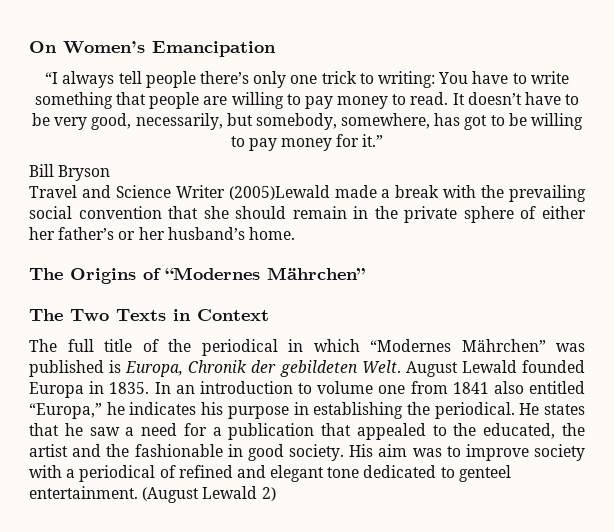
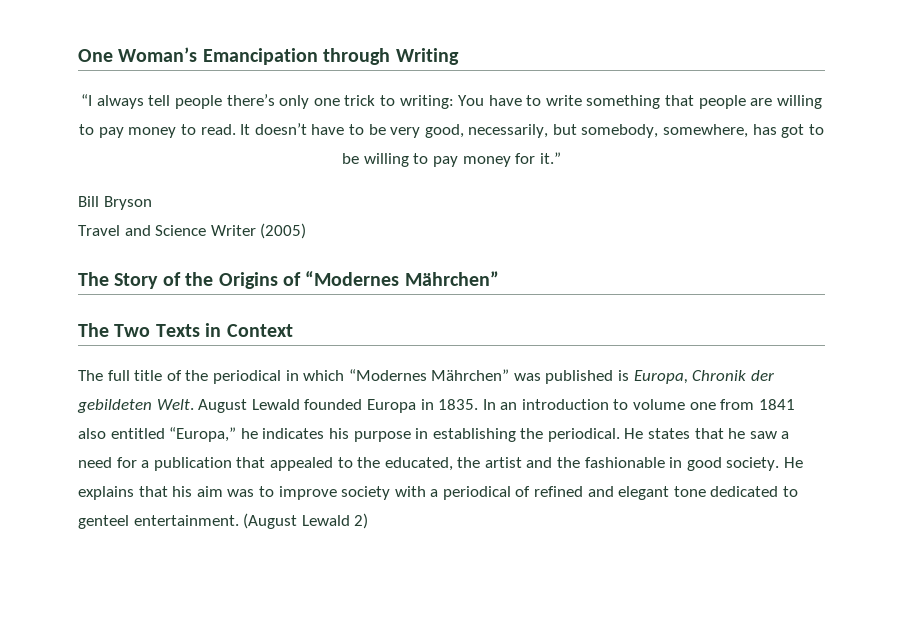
- On Women’s Emancipation
+ One Woman’s Emancipation through Writing
- Travel and Science Writer (2005)Lewald made a break with the prevailing social convention that she should remain in the private sphere of either her father’s or her husband’s home.
- The Origins of “Modernes Mährchen”
+ Travel and Science Writer (2005)
+ The Story of the Origins of “Modernes Mährchen”
- His aim was to improve society with a periodical of refined and elegant tone dedicated to genteel entertainment.
+ He explains that his aim was to improve society with a periodical of refined and elegant tone dedicated to genteel entertainment.

